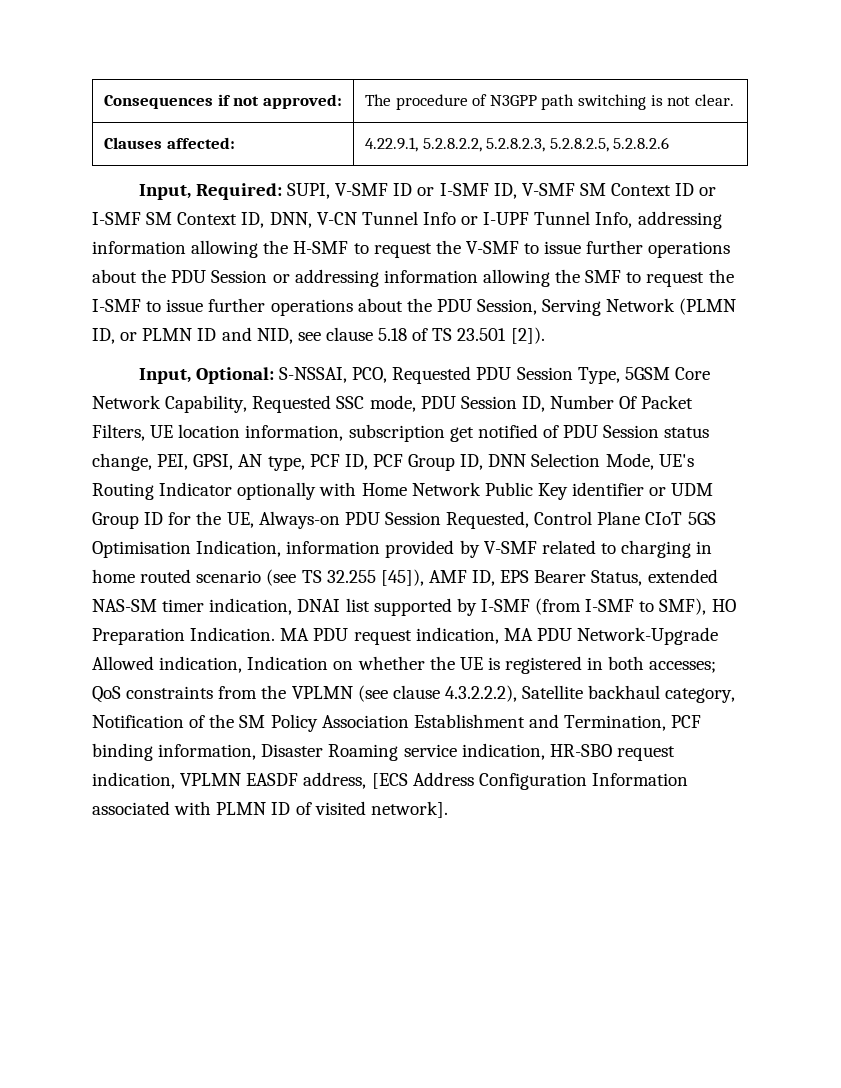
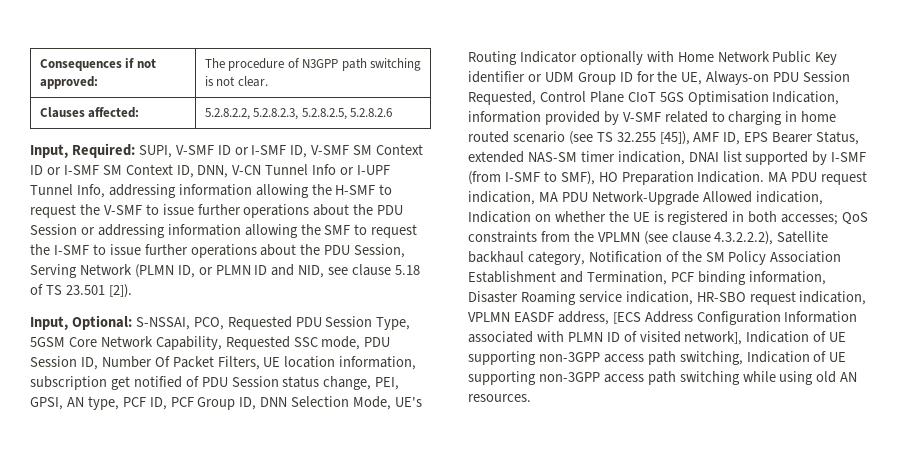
- Clauses affected: | 4.22.9.1, 5.2.8.2.2, 5.2.8.2.3, 5.2.8.2.5, 5.2.8.2.6
+ Clauses affected: | 5.2.8.2.2, 5.2.8.2.3, 5.2.8.2.5, 5.2.8.2.6
- QoS constraints from the VPLMN (see clause 4.3.2.2.2), Satellite backhaul category, Notification of the SM Policy Association Establishment and Termination, PCF binding information, Disaster Roaming service indication, HR-SBO request indication, VPLMN EASDF address, [ECS Address Configuration Information associated with PLMN ID of visited network].
+ QoS constraints from the VPLMN (see clause 4.3.2.2.2), Satellite backhaul category, Notification of the SM Policy Association Establishment and Termination, PCF binding information, Disaster Roaming service indication, HR-SBO request indication, VPLMN EASDF address, [ECS Address Configuration Information associated with PLMN ID of visited network], Indication of UE supporting non-3GPP access path switching, Indication of UE supporting non-3GPP access path switching while using old AN resources.

